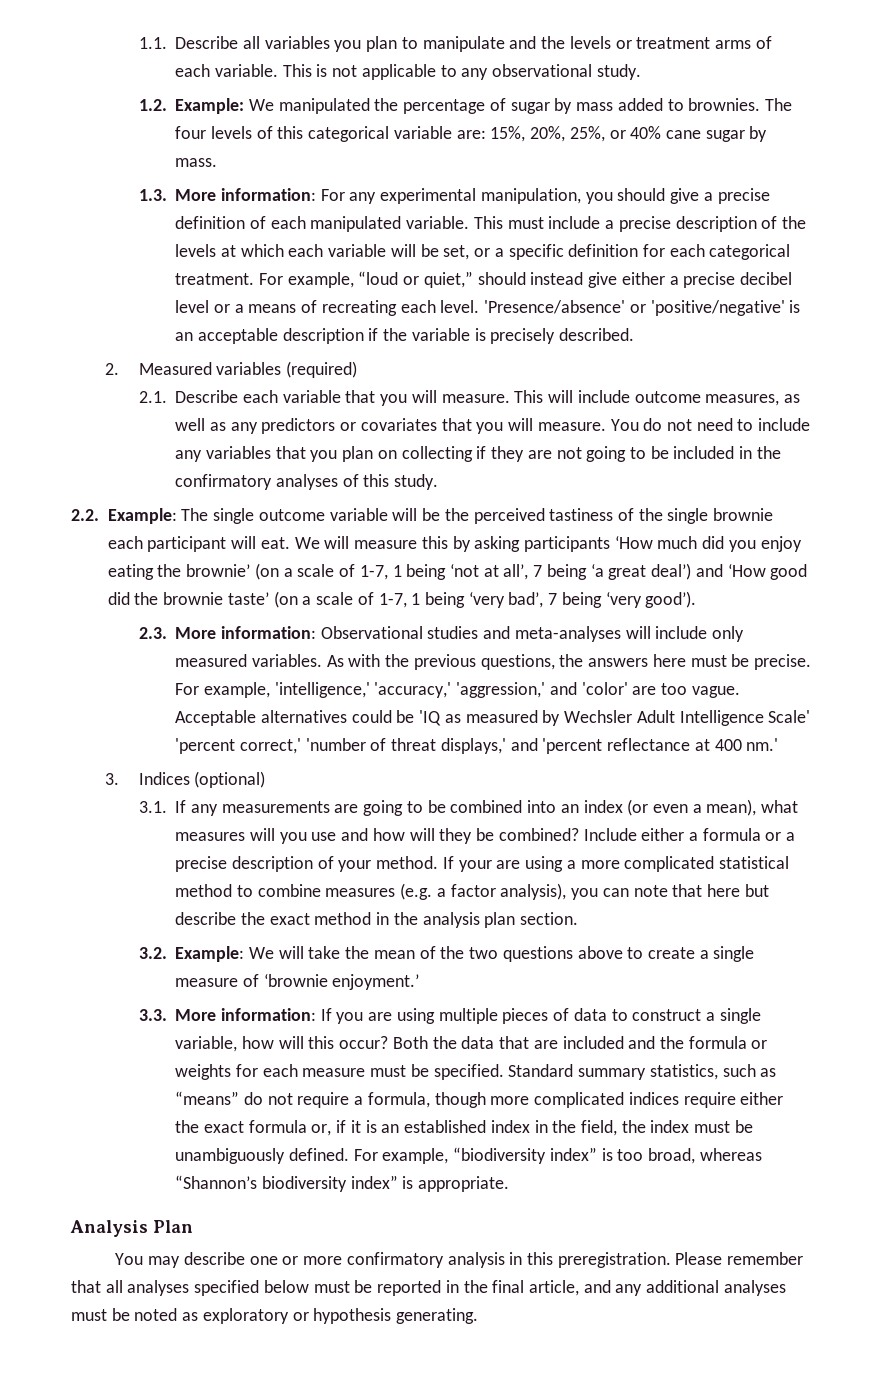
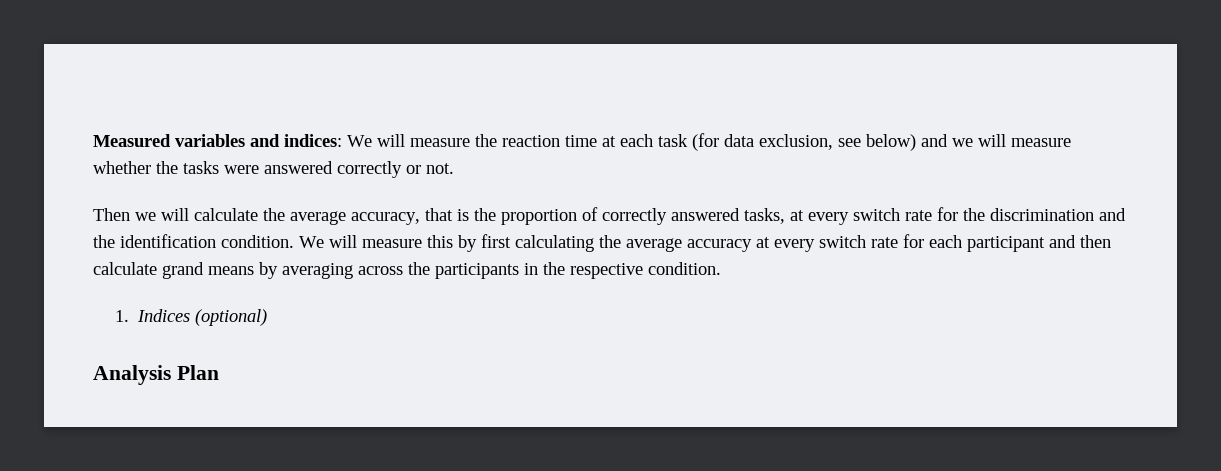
- 1.1. Describe all variables you plan to manipulate and the levels or treatment arms of each variable. This is not applicable to any observational study.
- 1.2. Example: We manipulated the percentage of sugar by mass added to brownies. The four levels of this categorical variable are: 15%, 20%, 25%, or 40% cane sugar by mass.
- 1.3. More information: For any experimental manipulation, you should give a precise definition of each manipulated variable. This must include a precise description of the levels at which each variable will be set, or a specific definition for each categorical treatment. For example, “loud or quiet,” should instead give either a precise decibel level or a means of recreating each level. 'Presence/absence' or 'positive/negative' is an acceptable description if the variable is precisely described.
- 2. Measured variables (required)
- 2.1. Describe each variable that you will measure. This will include outcome measures, as well as any predictors or covariates that you will measure. You do not need to include any variables that you plan on collecting if they are not going to be included in the confirmatory analyses of this study.
- 2.2. Example: The single outcome variable will be the perceived tastiness of the single brownie each participant will eat.
+ Measured variables and indices: We will measure the reaction time at each task (for data exclusion, see below) and we will measure whether the tasks were answered correctly or not.
+ Then we will calculate the average accuracy, that is the proportion of correctly answered tasks, at every switch rate for the discrimination and the identification condition.
- We will measure this by asking participants ‘How much did you enjoy eating the brownie’ (on a scale of 1-7, 1 being ‘not at all’, 7 being ‘a great deal’) and ‘How good did the brownie taste’ (on a scale of 1-7, 1 being ‘very bad’, 7 being ‘very good’).
- 2.3. More information: Observational studies and meta-analyses will include only measured variables. As with the previous questions, the answers here must be precise. For example, 'intelligence,' 'accuracy,' 'aggression,' and 'color' are too vague. Acceptable alternatives could be 'IQ as measured by Wechsler Adult Intelligence Scale' 'percent correct,' 'number of threat displays,' and 'percent reflectance at 400 nm.'
- 3. Indices (optional)
- 3.1. If any measurements are going to be combined into an index (or even a mean), what measures will you use and how will they be combined? Include either a formula or a precise description of your method. If your are using a more complicated statistical method to combine measures (e.g. a factor analysis), you can note that here but describe the exact method in the analysis plan section.
- 3.2. Example: We will take the mean of the two questions above to create a single measure of ‘brownie enjoyment.’
- 3.3. More information: If you are using multiple pieces of data to construct a single variable, how will this occur? Both the data that are included and the formula or weights for each measure must be specified. Standard summary statistics, such as “means” do not require a formula, though more complicated indices require either the exact formula or, if it is an established index in the field, the index must be unambiguously defined. For example, “biodiversity index” is too broad, whereas “Shannon’s biodiversity index” is appropriate.
+ We will measure this by first calculating the average accuracy at every switch rate for each participant and then calculate grand means by averaging across the participants in the respective condition.
+ 1. Indices (optional)
  Analysis Plan
- You may describe one or more confirmatory analysis in this preregistration. Please remember that all analyses specified below must be reported in the final article, and any additional analyses must be noted as exploratory or hypothesis generating.

